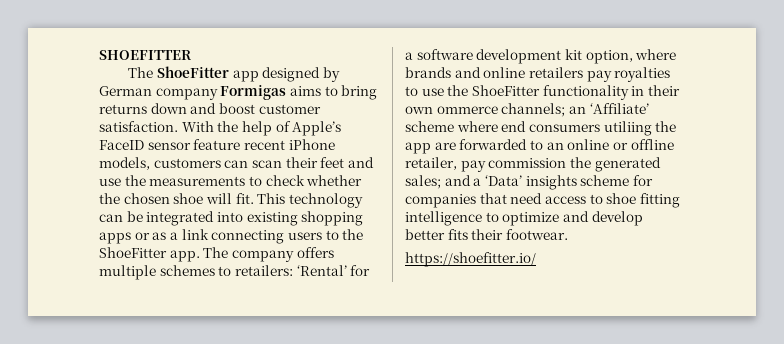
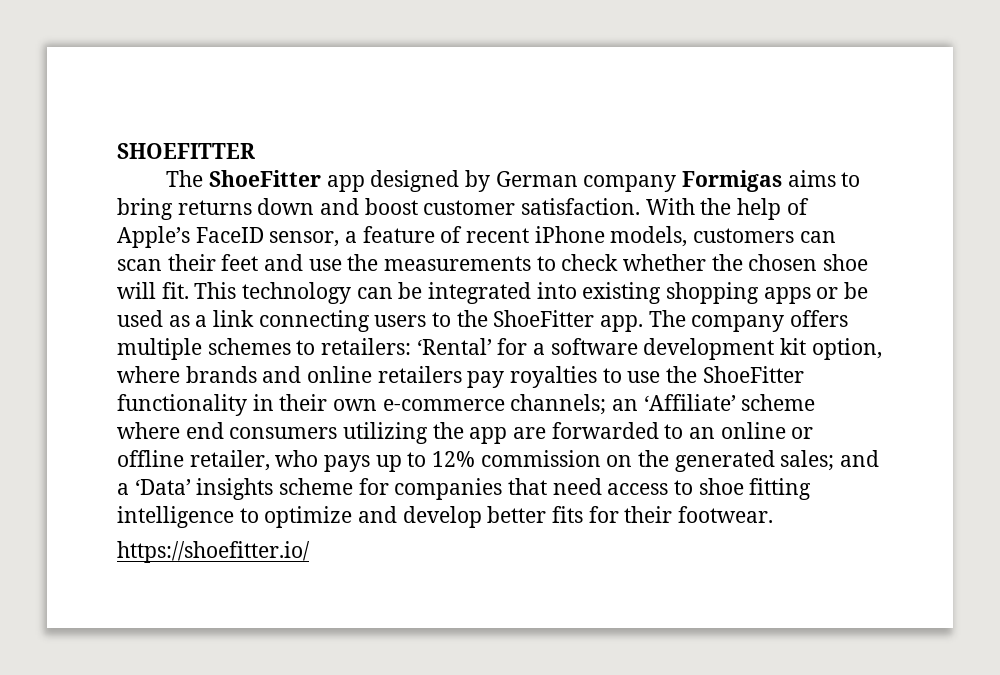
- With the help of Apple’s FaceID sensor feature recent iPhone models, customers can scan their feet and use the measurements to check whether the chosen shoe will fit.
+ With the help of Apple’s FaceID sensor, a feature of recent iPhone models, customers can scan their feet and use the measurements to check whether the chosen shoe will fit.
- This technology can be integrated into existing shopping apps or as a link connecting users to the ShoeFitter app.
+ This technology can be integrated into existing shopping apps or be used as a link connecting users to the ShoeFitter app.
- ‘Rental’ for a software development kit option, where brands and online retailers pay royalties to use the ShoeFitter functionality in their own ommerce channels;
+ ‘Rental’ for a software development kit option, where brands and online retailers pay royalties to use the ShoeFitter functionality in their own e-commerce channels;
- an ‘Affiliate’ scheme where end consumers utiliing the app are forwarded to an online or offline retailer, pay commission the generated sales;
+ an ‘Affiliate’ scheme where end consumers utilizing the app are forwarded to an online or offline retailer, who pays up to 12% commission on the generated sales;
- and a ‘Data’ insights scheme for companies that need access to shoe fitting intelligence to optimize and develop better fits their footwear.
+ and a ‘Data’ insights scheme for companies that need access to shoe fitting intelligence to optimize and develop better fits for their footwear.

